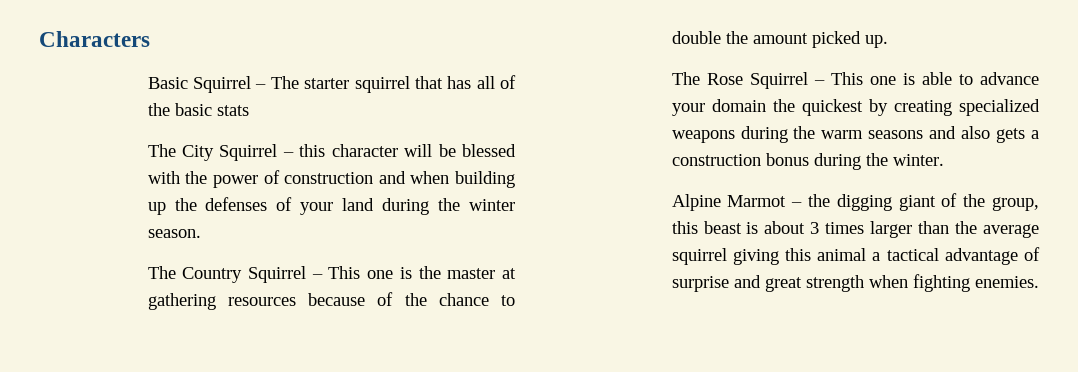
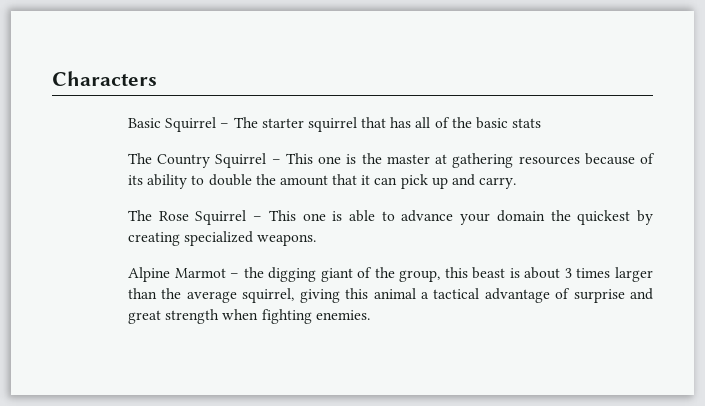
- The City Squirrel – this character will be blessed with the power of construction and when building up the defenses of your land during the winter season.
- The Country Squirrel – This one is the master at gathering resources because of the chance to double the amount picked up.
+ The Country Squirrel – This one is the master at gathering resources because of its ability to double the amount that it can pick up and carry.
- The Rose Squirrel – This one is able to advance your domain the quickest by creating specialized weapons during the warm seasons and also gets a construction bonus during the winter.
+ The Rose Squirrel – This one is able to advance your domain the quickest by creating specialized weapons.
- Alpine Marmot – the digging giant of the group, this beast is about 3 times larger than the average squirrel giving this animal a tactical advantage of surprise and great strength when fighting enemies.
+ Alpine Marmot – the digging giant of the group, this beast is about 3 times larger than the average squirrel, giving this animal a tactical advantage of surprise and great strength when fighting enemies.

